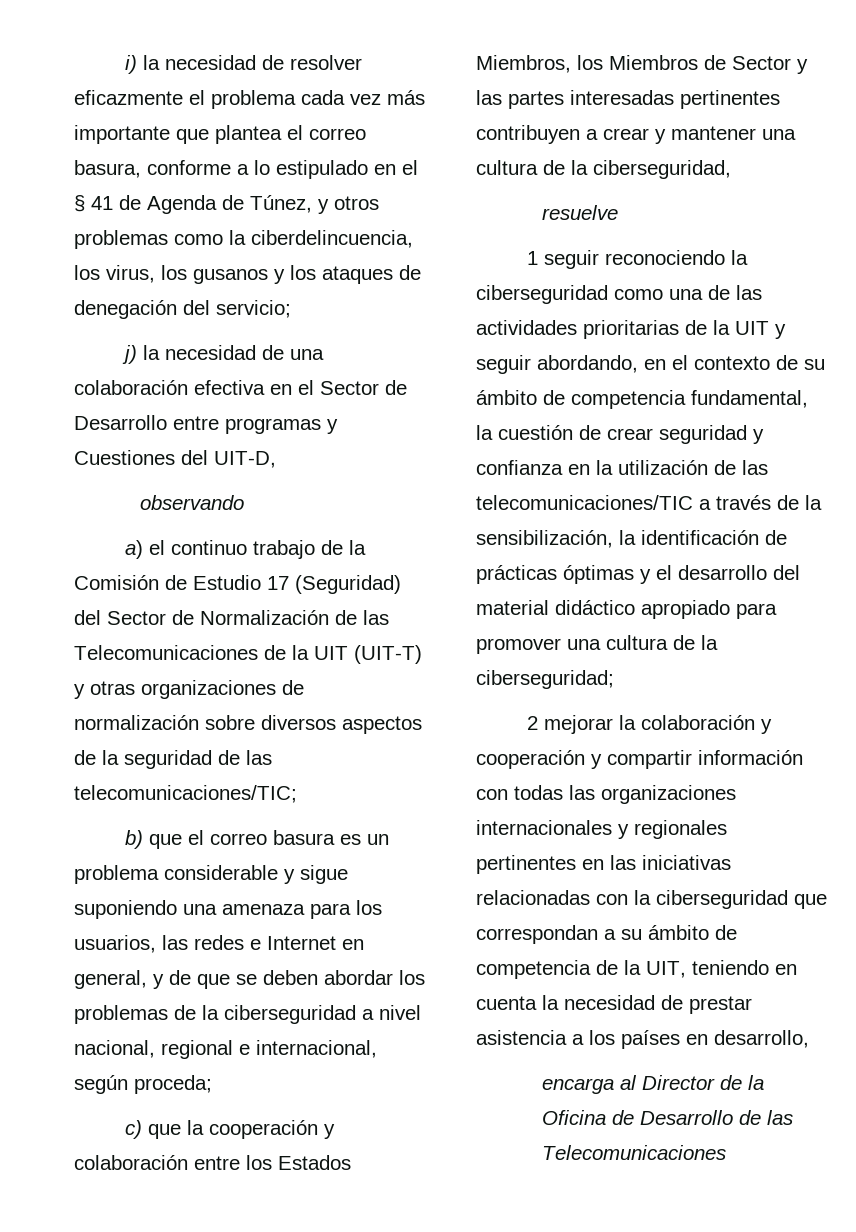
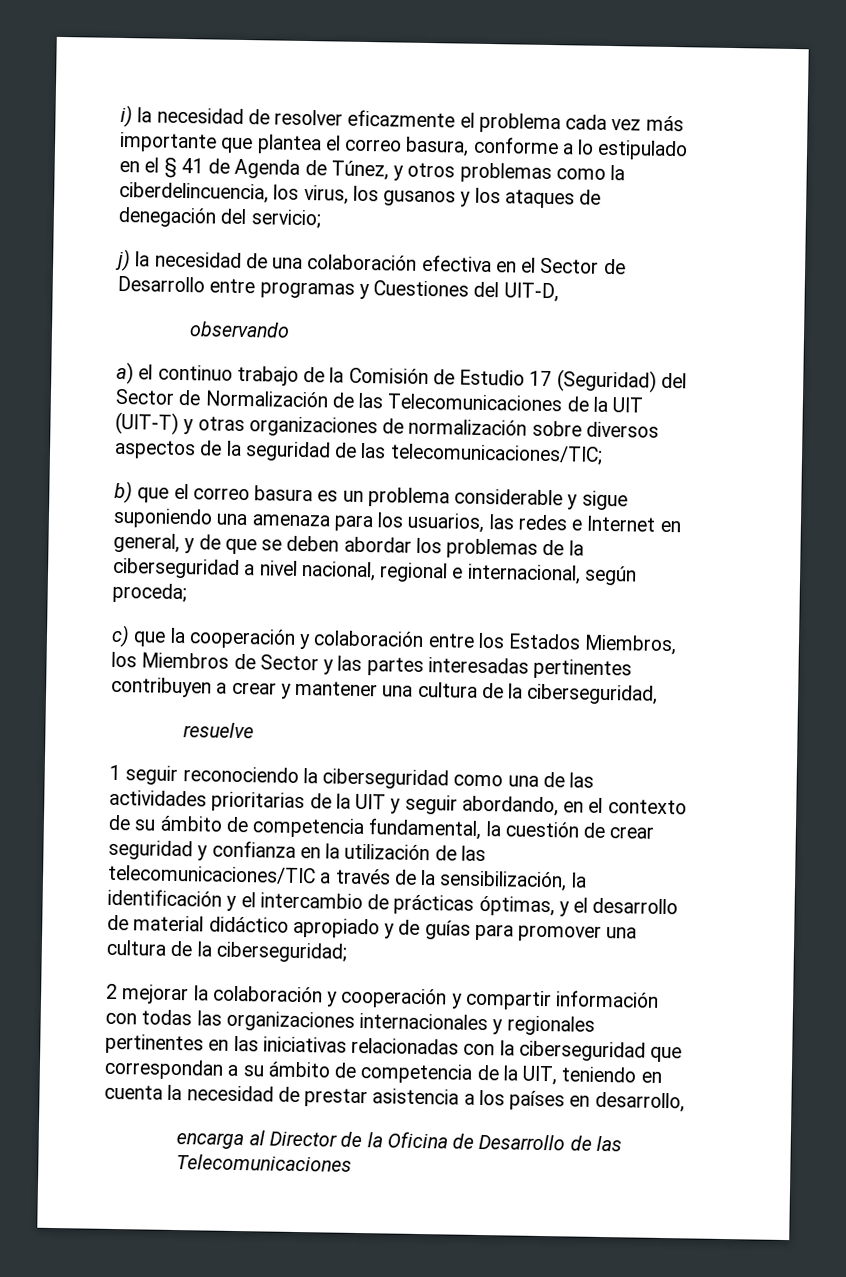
- 1 seguir reconociendo la ciberseguridad como una de las actividades prioritarias de la UIT y seguir abordando, en el contexto de su ámbito de competencia fundamental, la cuestión de crear seguridad y confianza en la utilización de las telecomunicaciones/TIC a través de la sensibilización, la identificación de prácticas óptimas y el desarrollo del material didáctico apropiado para promover una cultura de la ciberseguridad;
+ 1 seguir reconociendo la ciberseguridad como una de las actividades prioritarias de la UIT y seguir abordando, en el contexto de su ámbito de competencia fundamental, la cuestión de crear seguridad y confianza en la utilización de las telecomunicaciones/TIC a través de la sensibilización, la identificación y el intercambio de prácticas óptimas, y el desarrollo de material didáctico apropiado y de guías para promover una cultura de la ciberseguridad;

